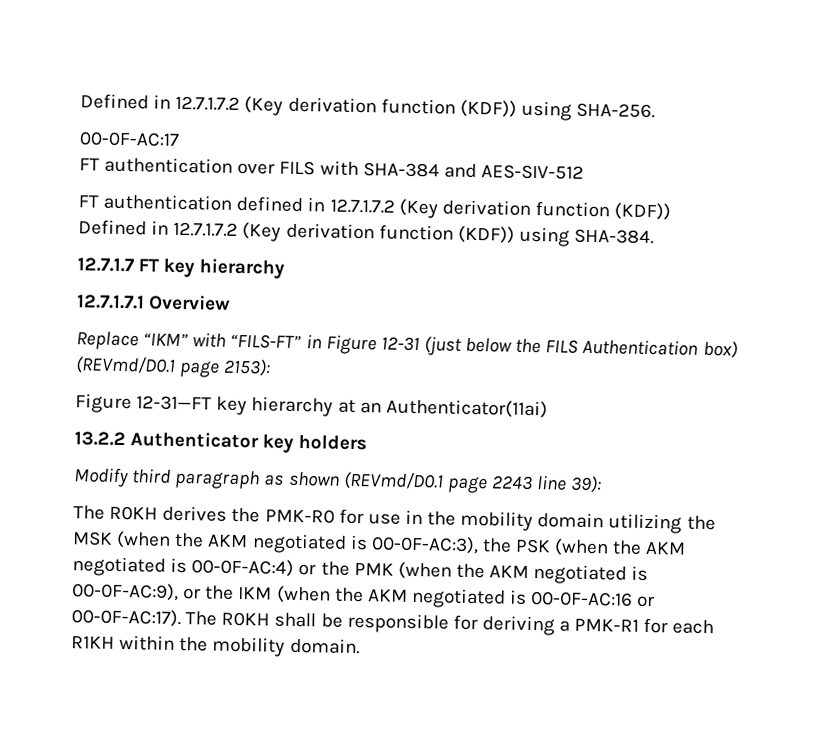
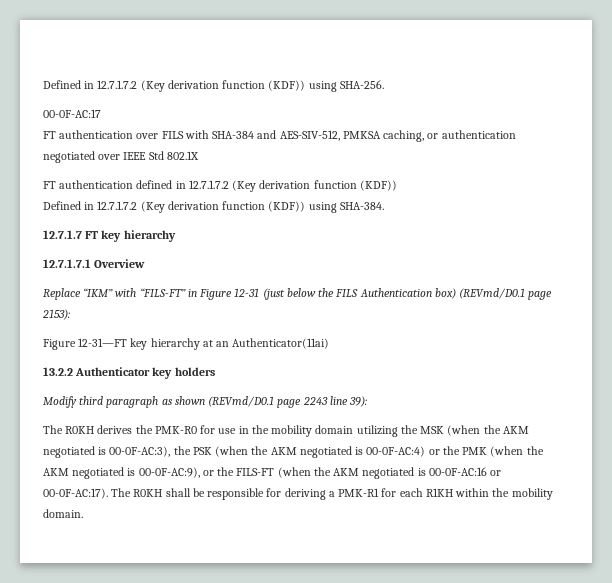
- FT authentication over FILS with SHA-384 and AES-SIV-512
+ FT authentication over FILS with SHA-384 and AES-SIV-512, PMKSA caching, or authentication negotiated over IEEE Std 802.1X
- The R0KH derives the PMK-R0 for use in the mobility domain utilizing the MSK (when the AKM negotiated is 00-0F-AC:3), the PSK (when the AKM negotiated is 00-0F-AC:4) or the PMK (when the AKM negotiated is 00-0F-AC:9), or the IKM (when the AKM negotiated is 00-0F-AC:16 or 00-0F-AC:17).
+ The R0KH derives the PMK-R0 for use in the mobility domain utilizing the MSK (when the AKM negotiated is 00-0F-AC:3), the PSK (when the AKM negotiated is 00-0F-AC:4) or the PMK (when the AKM negotiated is 00-0F-AC:9), or the FILS-FT (when the AKM negotiated is 00-0F-AC:16 or 00-0F-AC:17).

